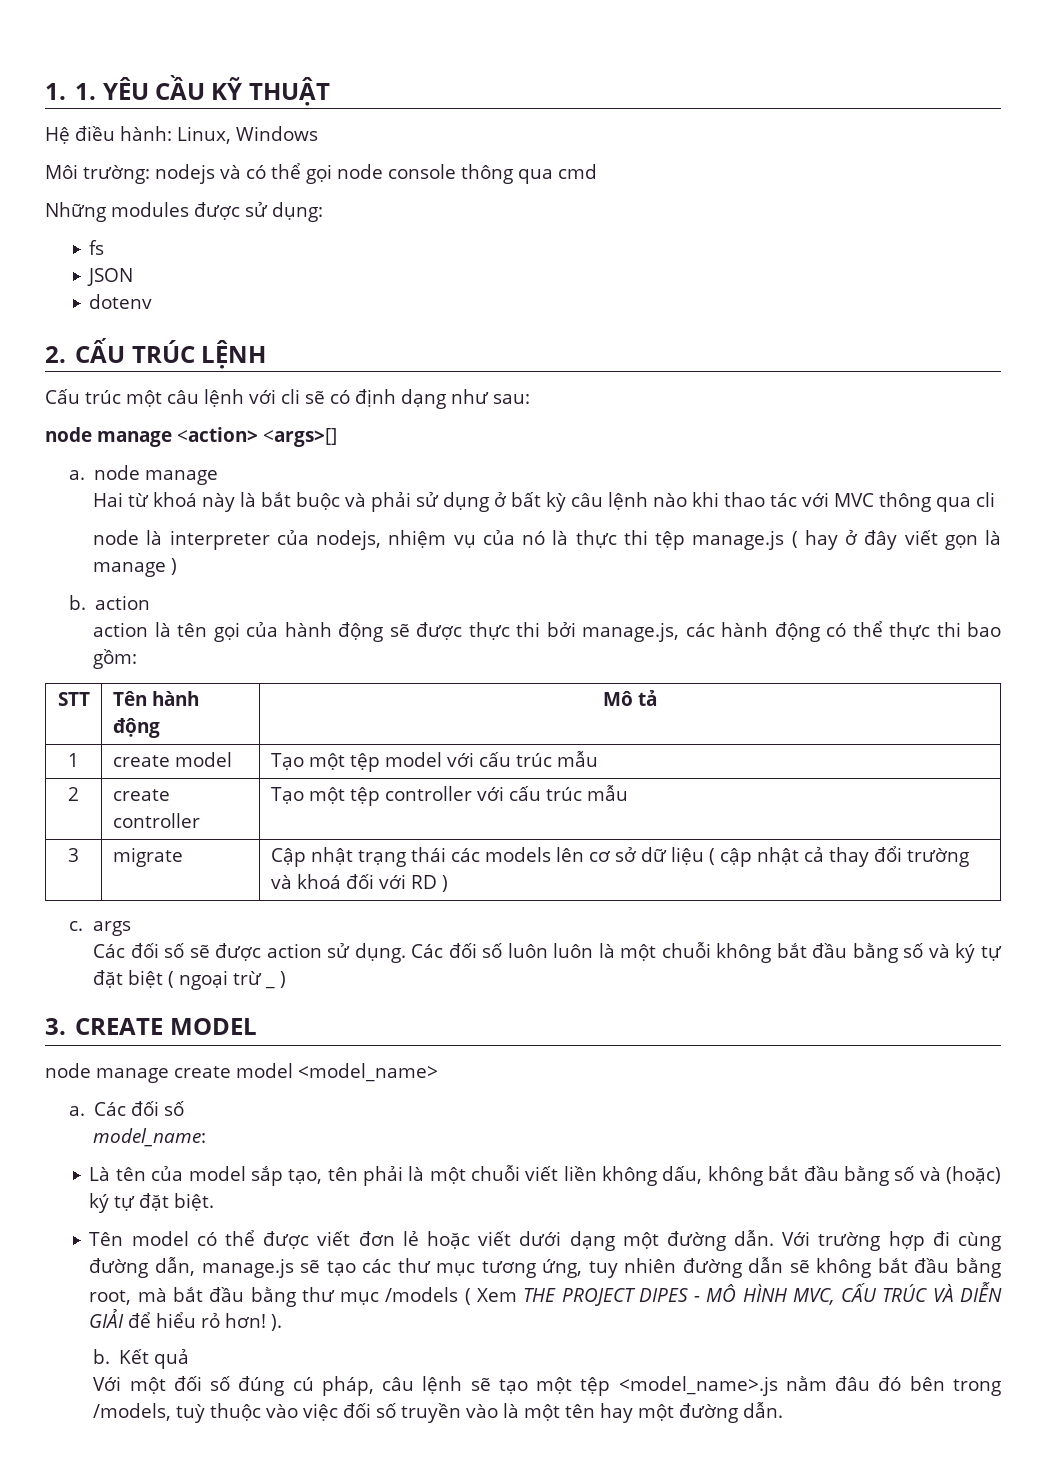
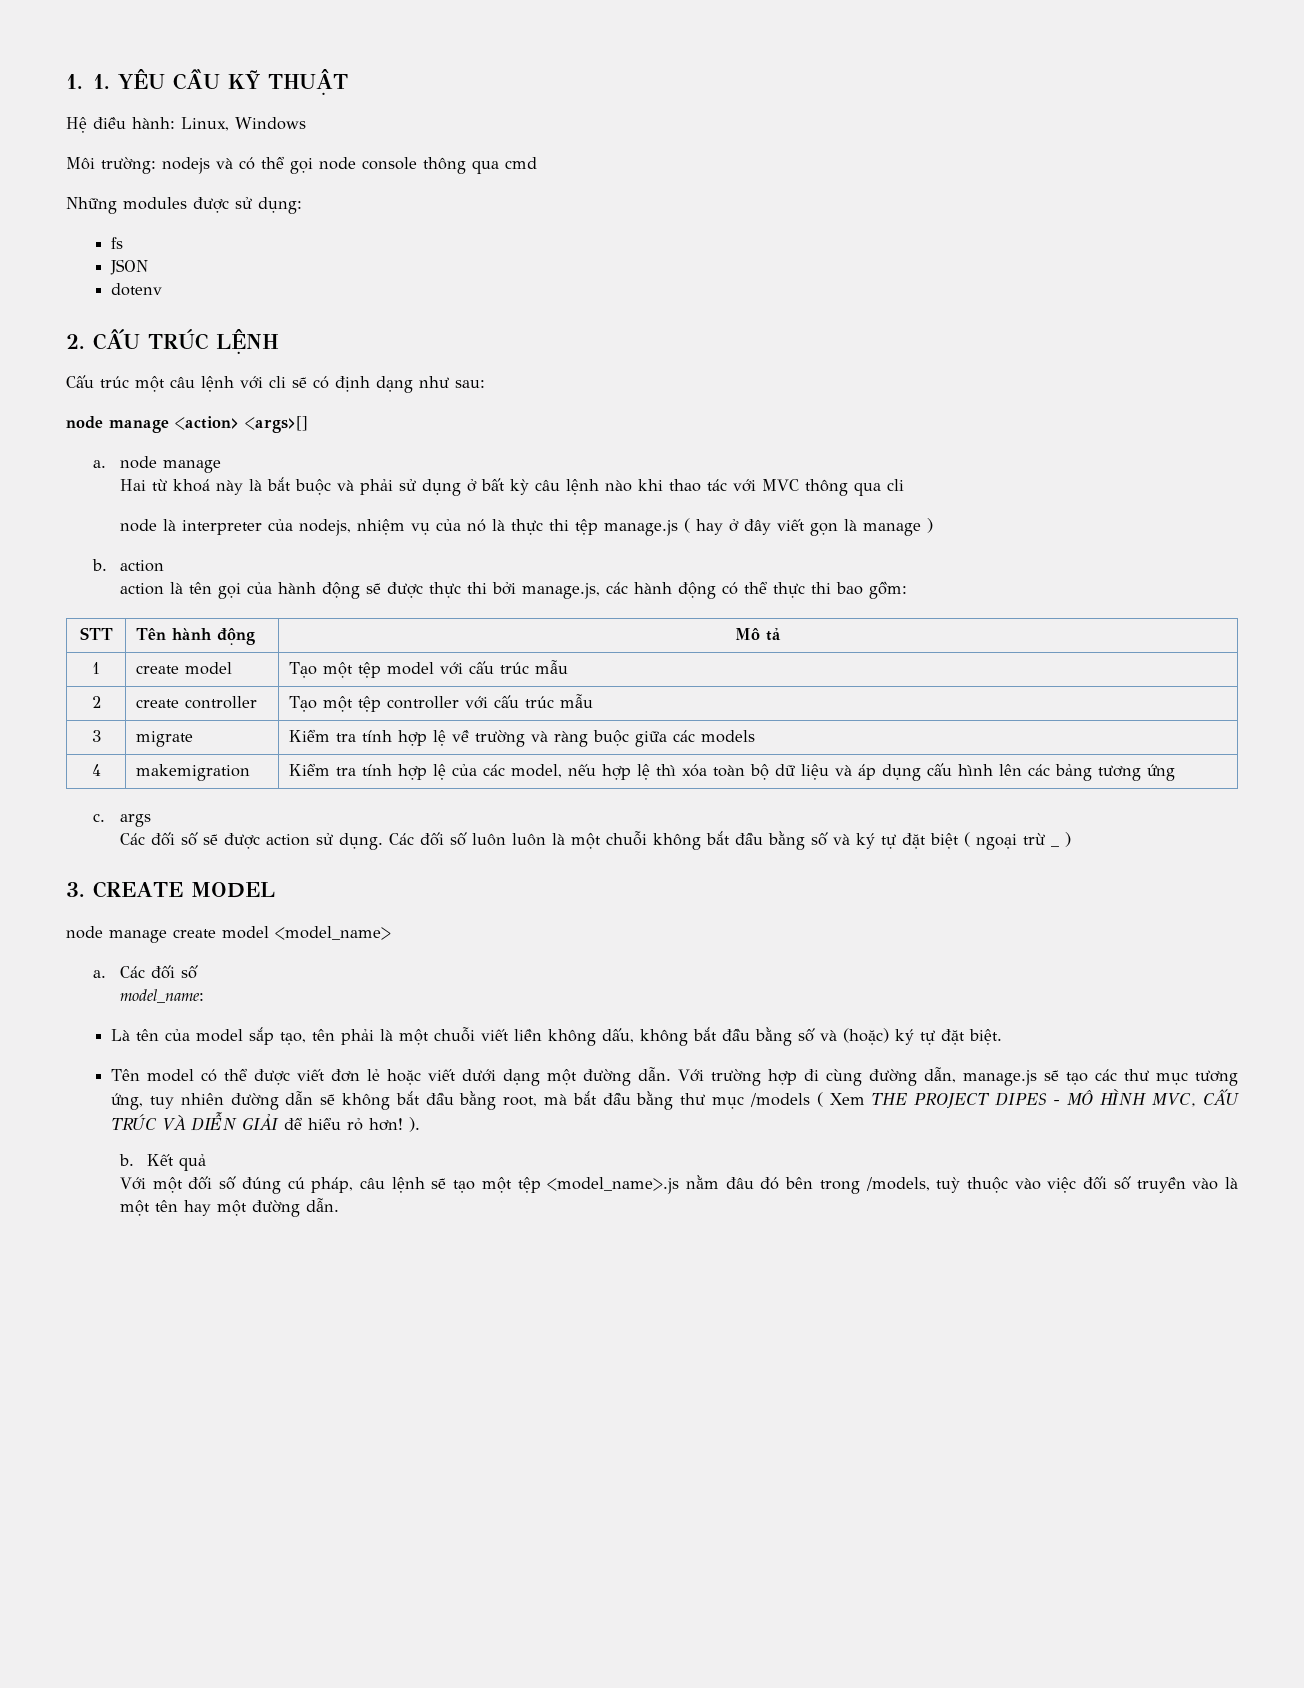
- 3 | migrate | Cập nhật trạng thái các models lên cơ sở dữ liệu ( cập nhật cả thay đổi trường và khoá đối với RD )
+ 3 | migrate | Kiểm tra tính hợp lệ về trường và ràng buộc giữa các models
+ 4 | makemigration | Kiểm tra tính hợp lệ của các model, nếu hợp lệ thì xóa toàn bộ dữ liệu và áp dụng cấu hình lên các bảng tương ứng

